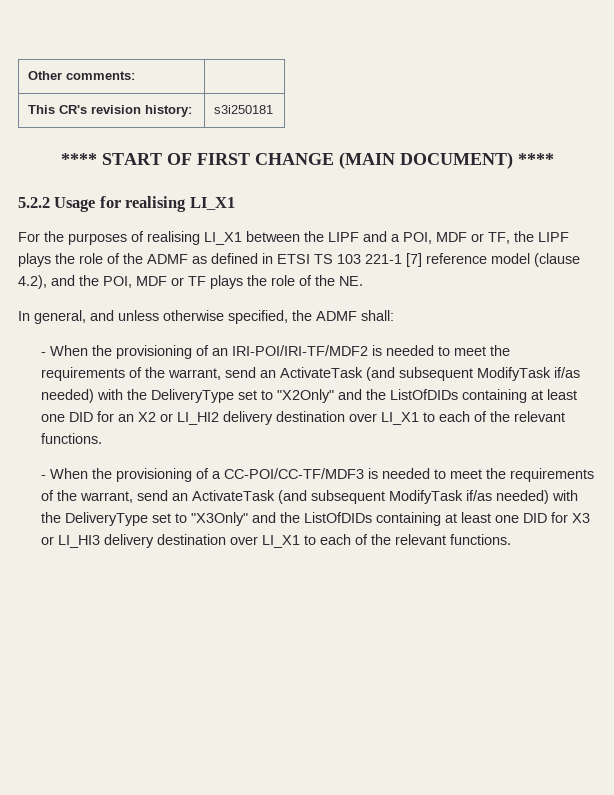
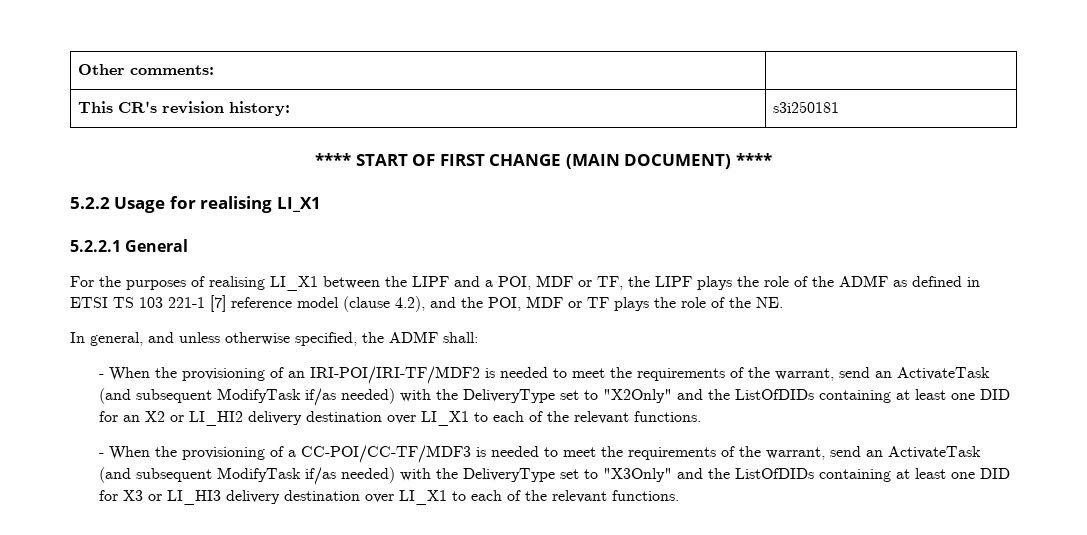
+ 5.2.2.1 General

